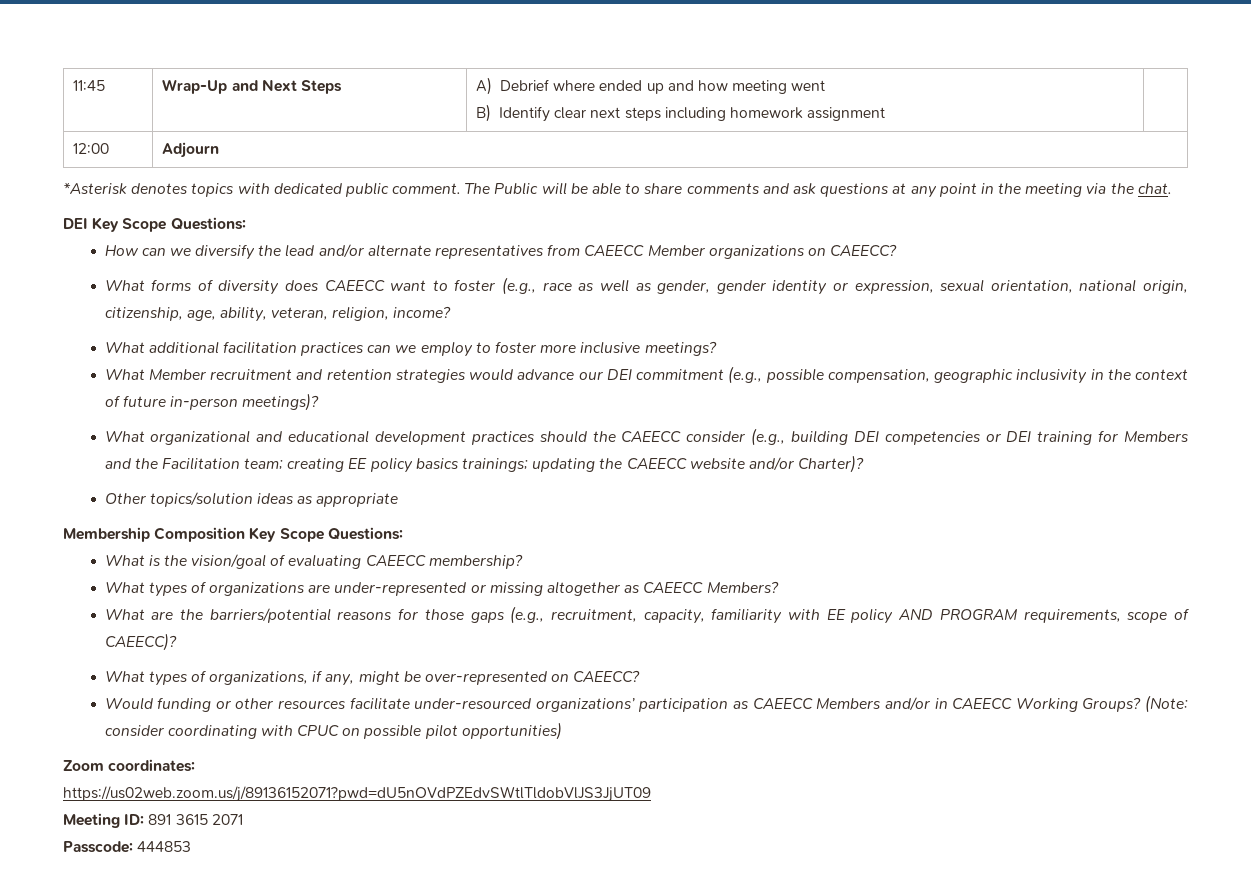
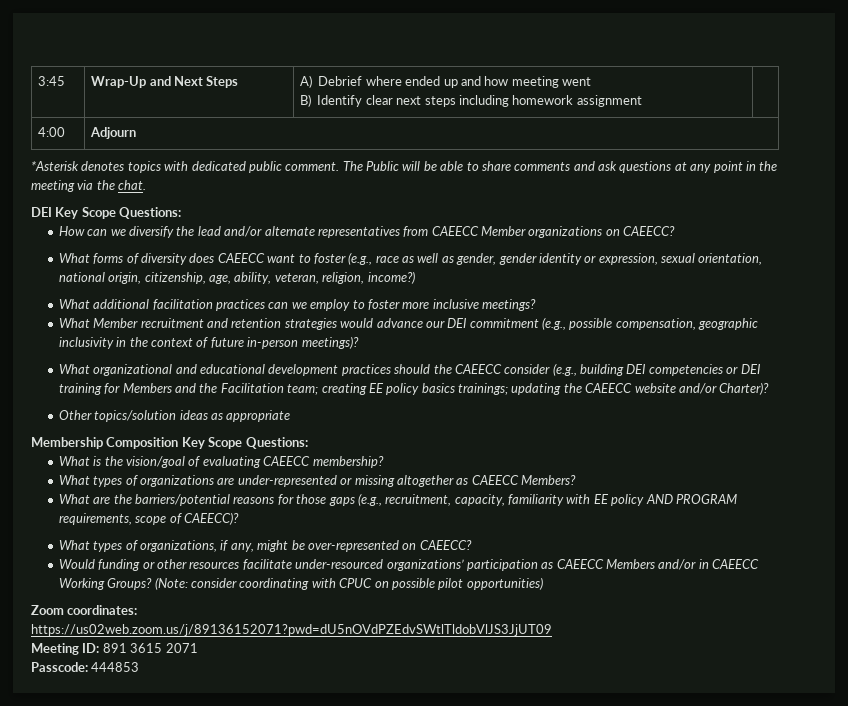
- 11:45 | Wrap-Up and Next Steps | A) Debrief where ended up and how meeting went
+ 3:45 | Wrap-Up and Next Steps | A) Debrief where ended up and how meeting went
- 12:00 | Adjourn
+ 4:00 | Adjourn
- What forms of diversity does CAEECC want to foster (e.g., race as well as gender, gender identity or expression, sexual orientation, national origin, citizenship, age, ability, veteran, religion, income?
+ What forms of diversity does CAEECC want to foster (e.g., race as well as gender, gender identity or expression, sexual orientation, national origin, citizenship, age, ability, veteran, religion, income?)

